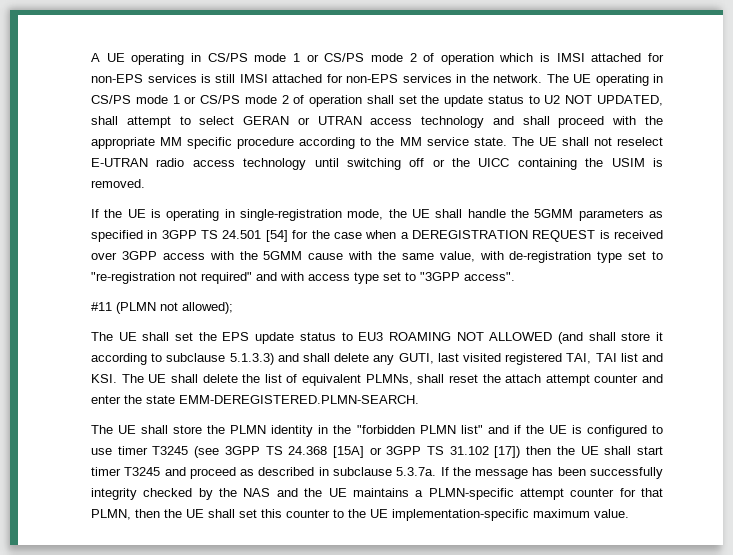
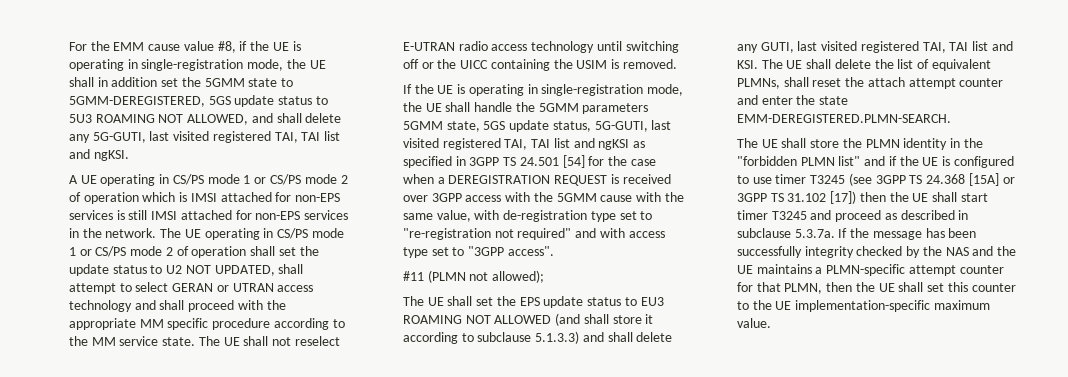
+ For the EMM cause value #8, if the UE is operating in single-registration mode, the UE shall in addition set the 5GMM state to 5GMM-DEREGISTERED, 5GS update status to 5U3 ROAMING NOT ALLOWED, and shall delete any 5G-GUTI, last visited registered TAI, TAI list and ngKSI.
- If the UE is operating in single-registration mode, the UE shall handle the 5GMM parameters as specified in 3GPP TS 24.501 [54] for the case when a DEREGISTRATION REQUEST is received over 3GPP access with the 5GMM cause with the same value, with de-registration type set to "re-registration not required" and with access type set to "3GPP access".
+ If the UE is operating in single-registration mode, the UE shall handle the 5GMM parameters 5GMM state, 5GS update status, 5G-GUTI, last visited registered TAI, TAI list and ngKSI as specified in 3GPP TS 24.501 [54] for the case when a DEREGISTRATION REQUEST is received over 3GPP access with the 5GMM cause with the same value, with de-registration type set to "re-registration not required" and with access type set to "3GPP access".

